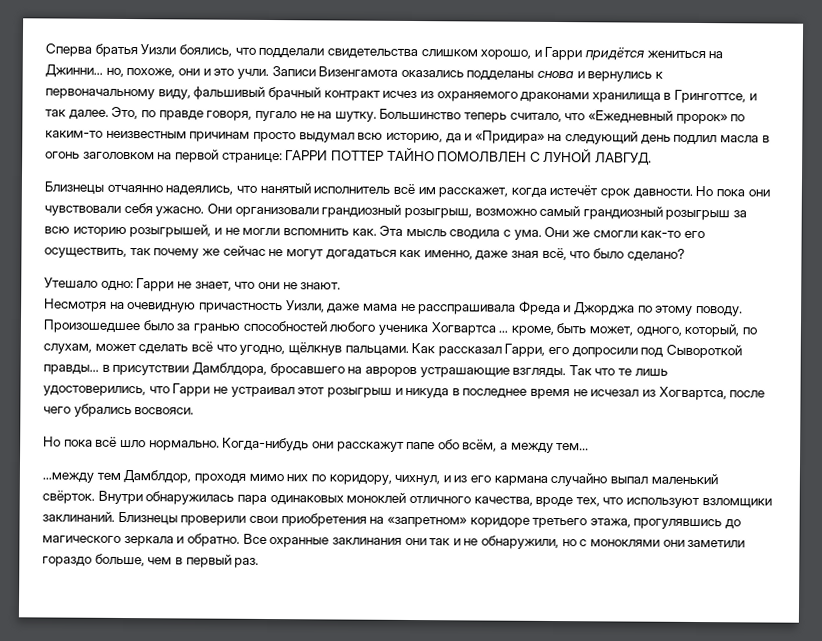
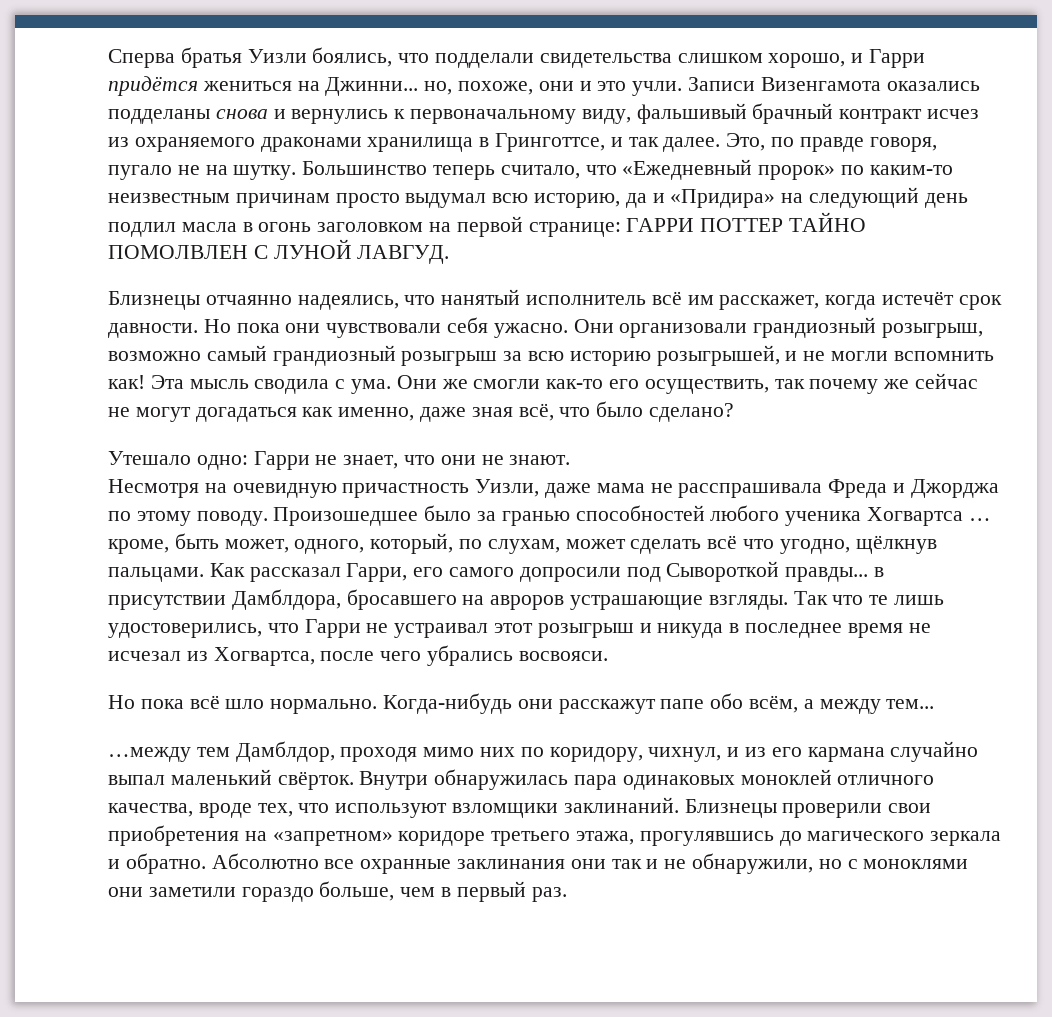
- Они организовали грандиозный розыгрыш, возможно самый грандиозный розыгрыш за всю историю розыгрышей, и не могли вспомнить как.
+ Они организовали грандиозный розыгрыш, возможно самый грандиозный розыгрыш за всю историю розыгрышей, и не могли вспомнить как!
- Как рассказал Гарри, его допросили под Сывороткой правды... в присутствии Дамблдора, бросавшего на авроров устрашающие взгляды.
+ Как рассказал Гарри, его самого допросили под Сывороткой правды... в присутствии Дамблдора, бросавшего на авроров устрашающие взгляды.
- Все охранные заклинания они так и не обнаружили, но с моноклями они заметили гораздо больше, чем в первый раз.
+ Абсолютно все охранные заклинания они так и не обнаружили, но с моноклями они заметили гораздо больше, чем в первый раз.

